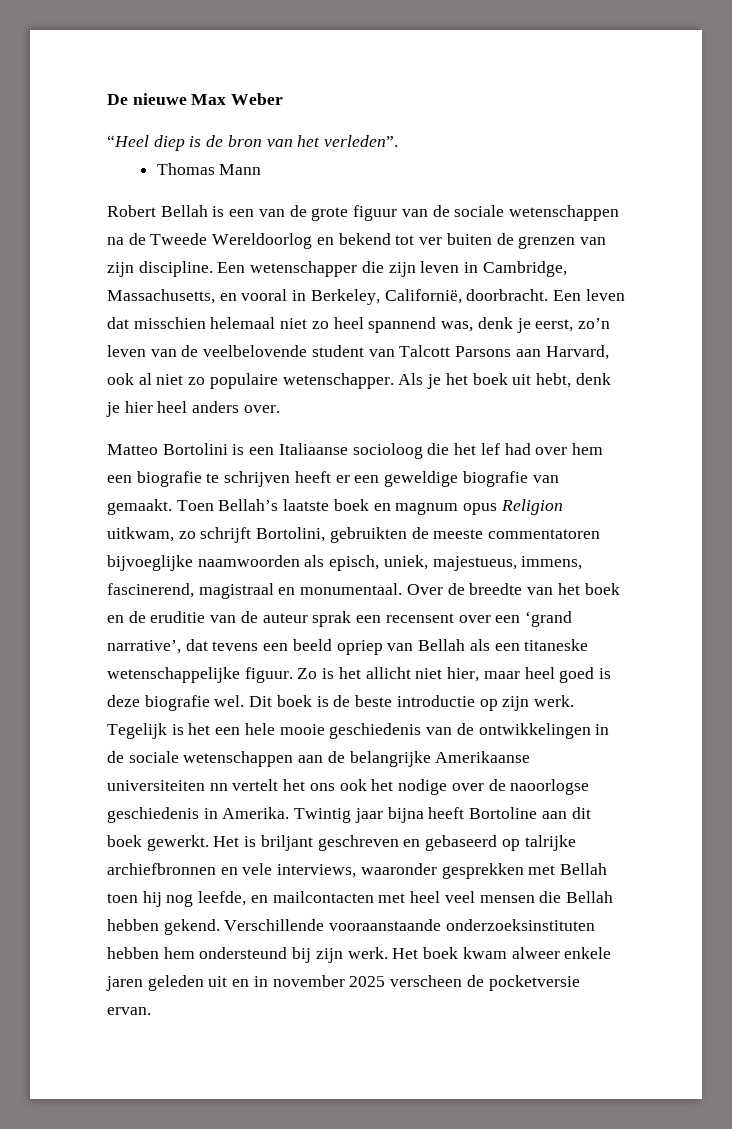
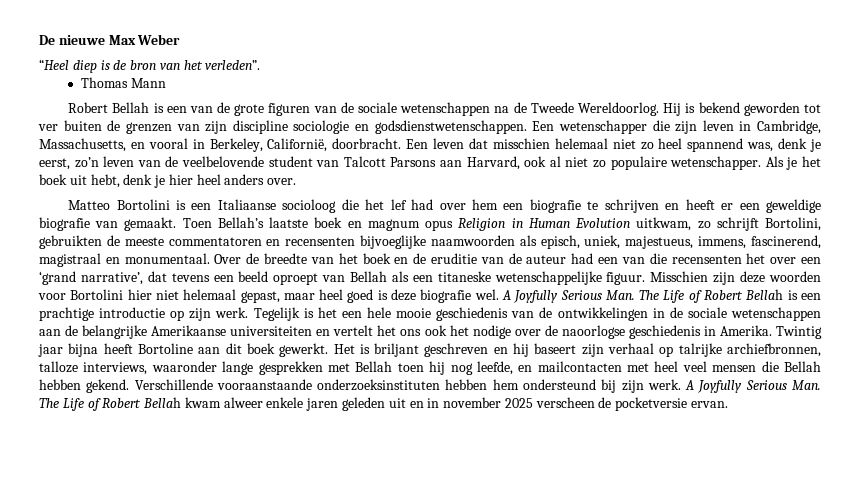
- Robert Bellah is een van de grote figuur van de sociale wetenschappen na de Tweede Wereldoorlog en bekend tot ver buiten de grenzen van zijn discipline.
+ Robert Bellah is een van de grote figuren van de sociale wetenschappen na de Tweede Wereldoorlog. Hij is bekend geworden tot ver buiten de grenzen van zijn discipline sociologie en godsdienstwetenschappen.
- Matteo Bortolini is een Italiaanse socioloog die het lef had over hem een biografie te schrijven heeft er een geweldige biografie van gemaakt.
+ Matteo Bortolini is een Italiaanse socioloog die het lef had over hem een biografie te schrijven en heeft er een geweldige biografie van gemaakt.
- Toen Bellah’s laatste boek en magnum opus Religion uitkwam, zo schrijft Bortolini, gebruikten de meeste commentatoren bijvoeglijke naamwoorden als episch, uniek, majestueus, immens, fascinerend, magistraal en monumentaal.
+ Toen Bellah’s laatste boek en magnum opus Religion in Human Evolution uitkwam, zo schrijft Bortolini, gebruikten de meeste commentatoren en recensenten bijvoeglijke naamwoorden als episch, uniek, majestueus, immens, fascinerend, magistraal en monumentaal.
- Over de breedte van het boek en de eruditie van de auteur sprak een recensent over een ‘grand narrative’, dat tevens een beeld opriep van Bellah als een titaneske wetenschappelijke figuur.
+ Over de breedte van het boek en de eruditie van de auteur had een van die recensenten het over een ‘grand narrative’, dat tevens een beeld oproept van Bellah als een titaneske wetenschappelijke figuur.
- Zo is het allicht niet hier, maar heel goed is deze biografie wel.
+ Misschien zijn deze woorden voor Bortolini hier niet helemaal gepast, maar heel goed is deze biografie wel.
- Dit boek is de beste introductie op zijn werk.
+ A Joyfully Serious Man. The Life of Robert Bellah is een prachtige introductie op zijn werk.
- Tegelijk is het een hele mooie geschiedenis van de ontwikkelingen in de sociale wetenschappen aan de belangrijke Amerikaanse universiteiten nn vertelt het ons ook het nodige over de naoorlogse geschiedenis in Amerika.
+ Tegelijk is het een hele mooie geschiedenis van de ontwikkelingen in de sociale wetenschappen aan de belangrijke Amerikaanse universiteiten en vertelt het ons ook het nodige over de naoorlogse geschiedenis in Amerika.
- Het is briljant geschreven en gebaseerd op talrijke archiefbronnen en vele interviews, waaronder gesprekken met Bellah toen hij nog leefde, en mailcontacten met heel veel mensen die Bellah hebben gekend.
+ Het is briljant geschreven en hij baseert zijn verhaal op talrijke archiefbronnen, talloze interviews, waaronder lange gesprekken met Bellah toen hij nog leefde, en mailcontacten met heel veel mensen die Bellah hebben gekend.
- Het boek kwam alweer enkele jaren geleden uit en in november 2025 verscheen de pocketversie ervan.
+ A Joyfully Serious Man. The Life of Robert Bellah kwam alweer enkele jaren geleden uit en in november 2025 verscheen de pocketversie ervan.

